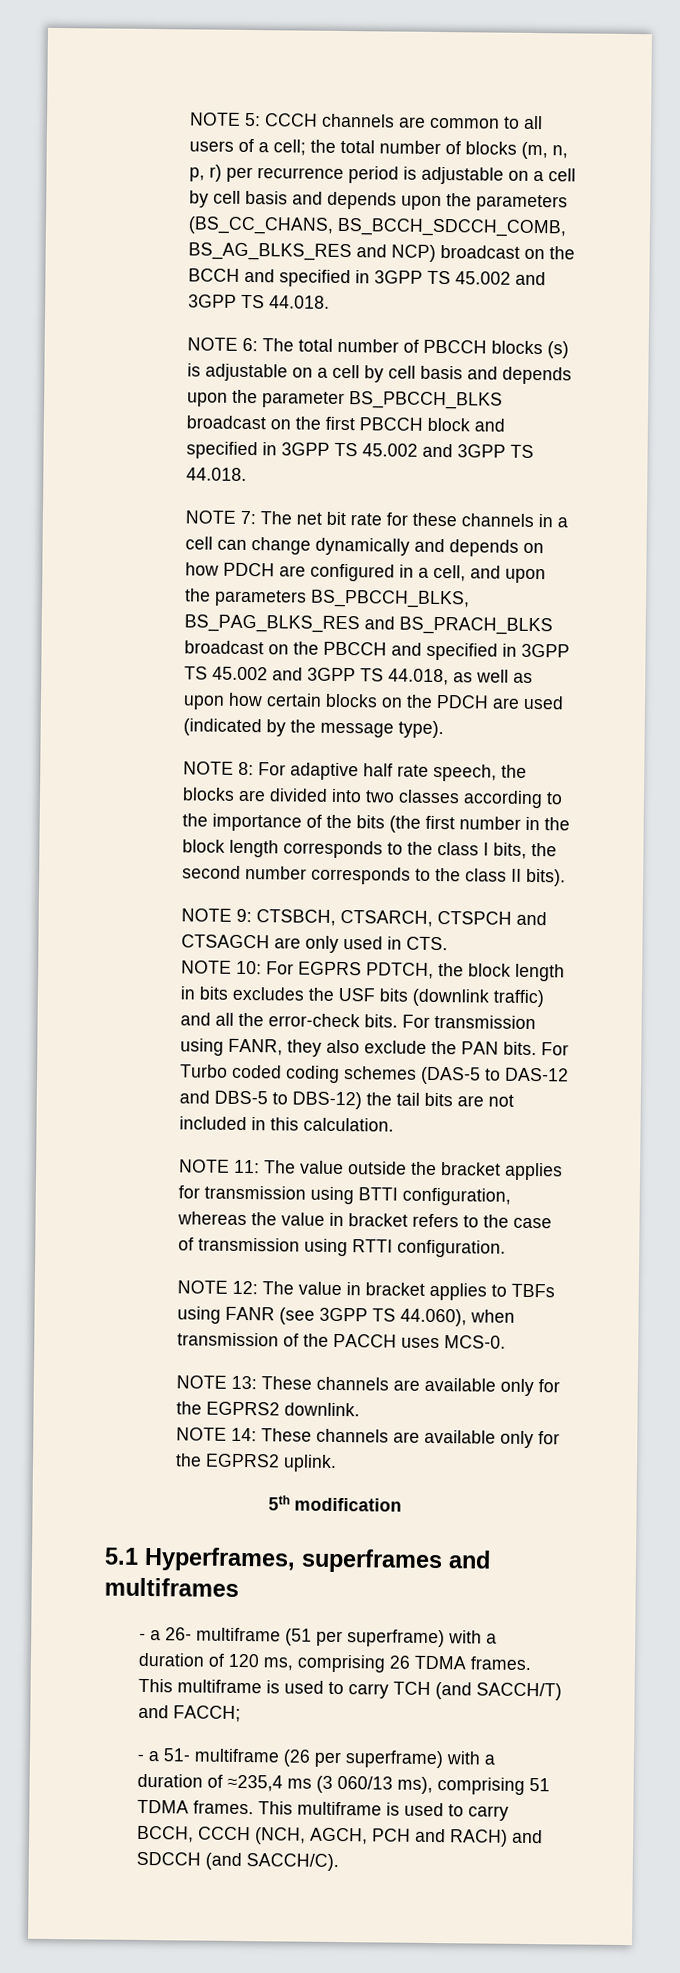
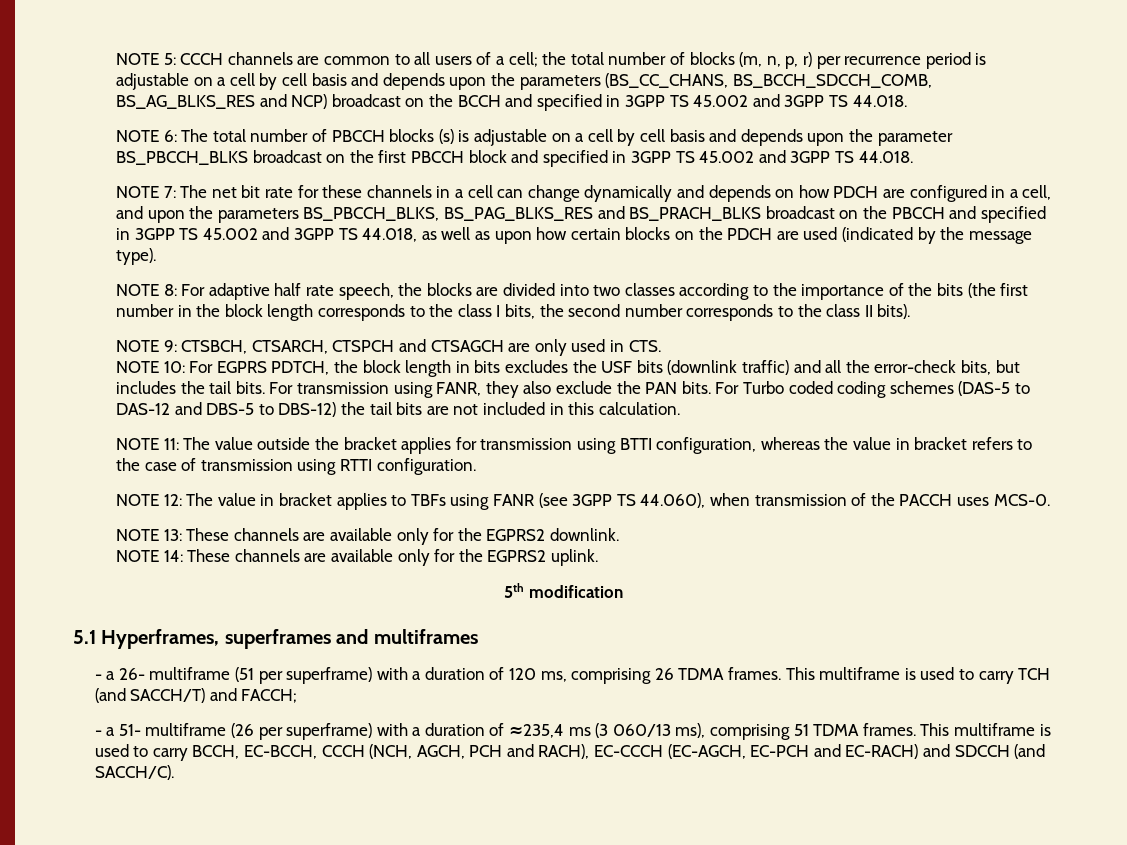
- NOTE 10: For EGPRS PDTCH, the block length in bits excludes the USF bits (downlink traffic) and all the error-check bits.
+ NOTE 10: For EGPRS PDTCH, the block length in bits excludes the USF bits (downlink traffic) and all the error-check bits, but includes the tail bits.
- This multiframe is used to carry BCCH, CCCH (NCH, AGCH, PCH and RACH) and SDCCH (and SACCH/C).
+ This multiframe is used to carry BCCH, EC-BCCH, CCCH (NCH, AGCH, PCH and RACH), EC-CCCH (EC-AGCH, EC-PCH and EC-RACH) and SDCCH (and SACCH/C).

